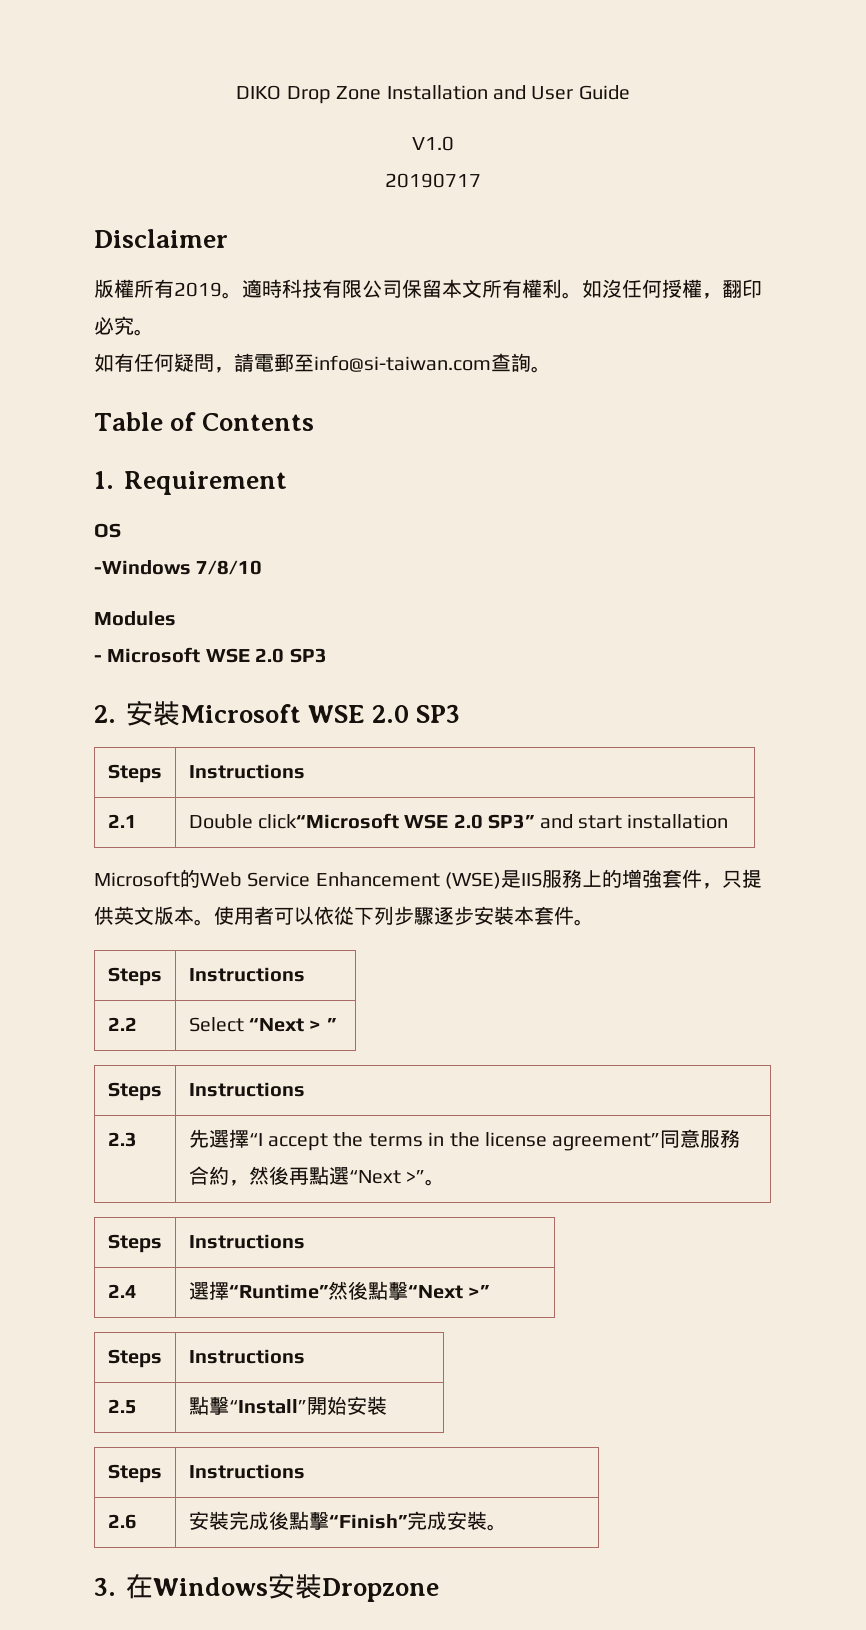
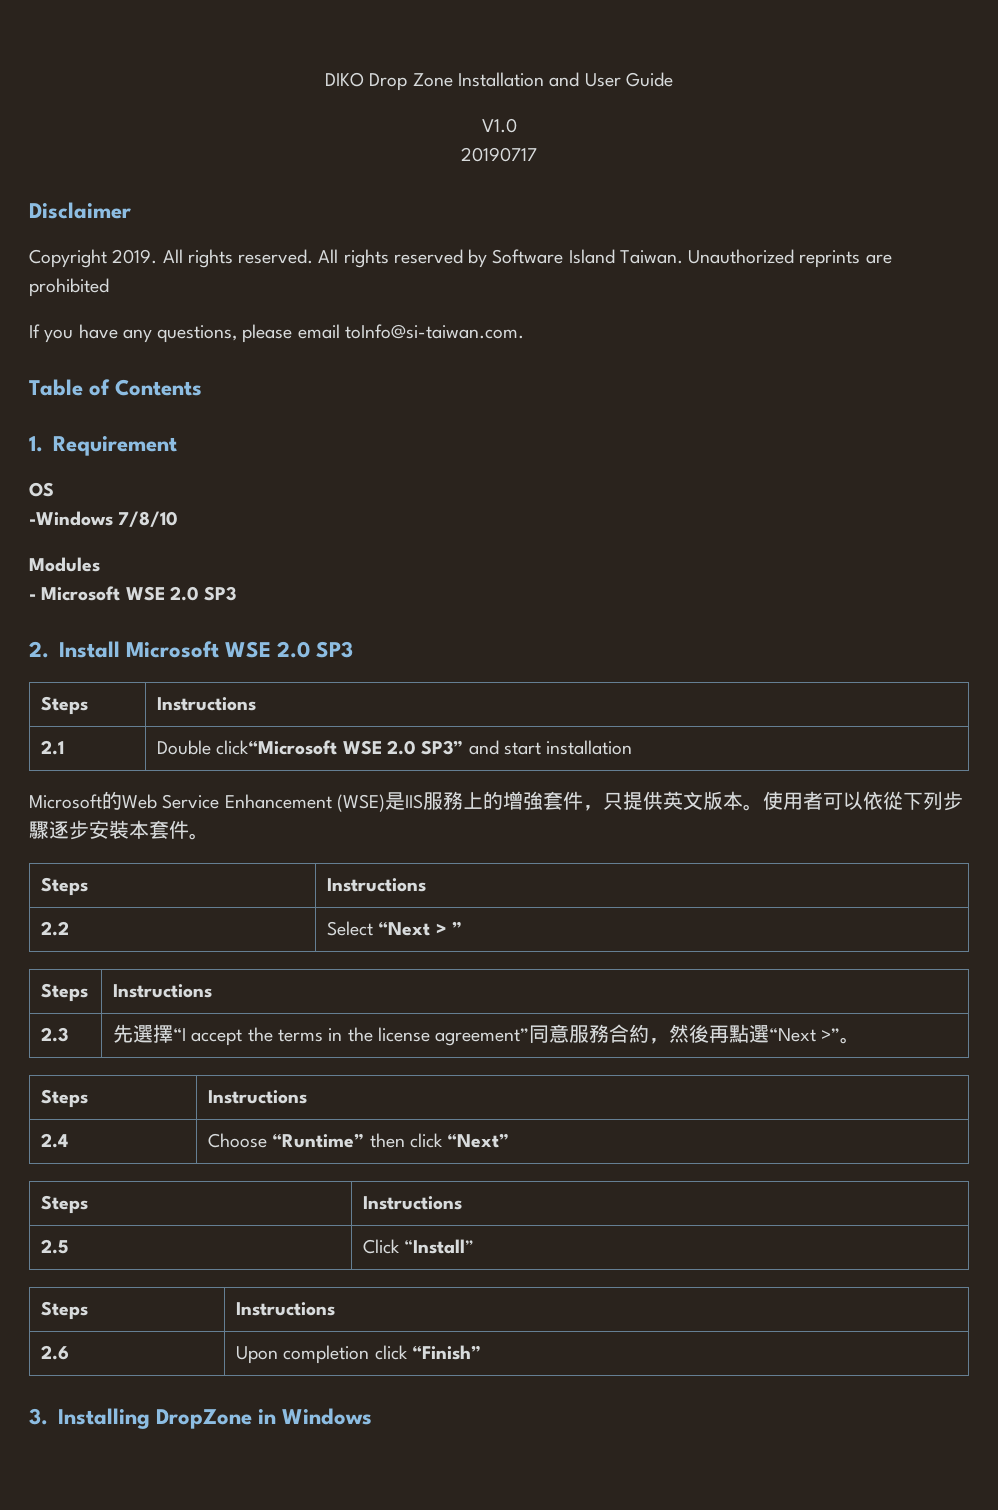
- 版權所有2019。適時科技有限公司保留本文所有權利。如沒任何授權，翻印必究。
- 如有任何疑問，請電郵至info@si-taiwan.com查詢。
+ Copyright 2019. All rights reserved. All rights reserved by Software Island Taiwan. Unauthorized reprints are prohibited
+ If you have any questions, please email toInfo@si-taiwan.com.
- 2.安裝Microsoft WSE 2.0 SP3
+ 2. Install Microsoft WSE 2.0 SP3
- 2.4 | 選擇“Runtime”然後點擊“Next >”
+ 2.4 | Choose “Runtime” then click “Next”
- 2.5 | 點擊“Install”開始安裝
+ 2.5 | Click “Install”
- 2.6 | 安裝完成後點擊“Finish”完成安裝。
+ 2.6 | Upon completion click “Finish”
- 3.在Windows安裝Dropzone
+ 3. Installing DropZone in Windows

